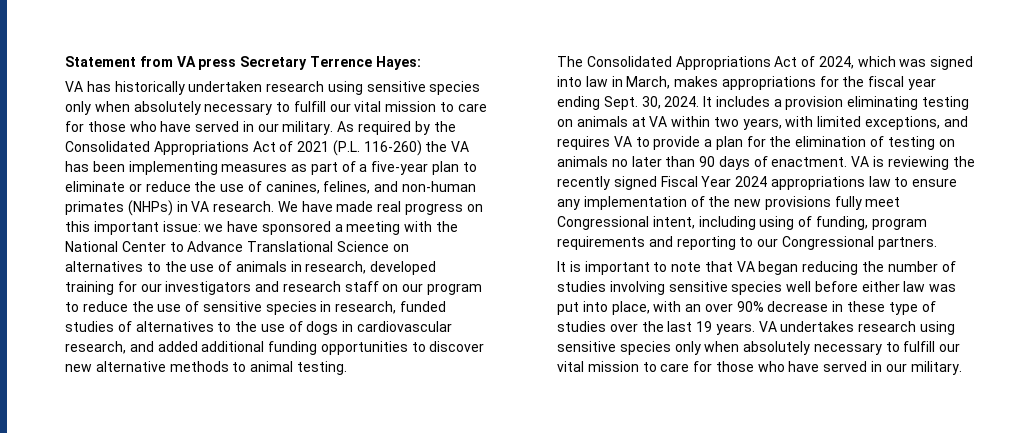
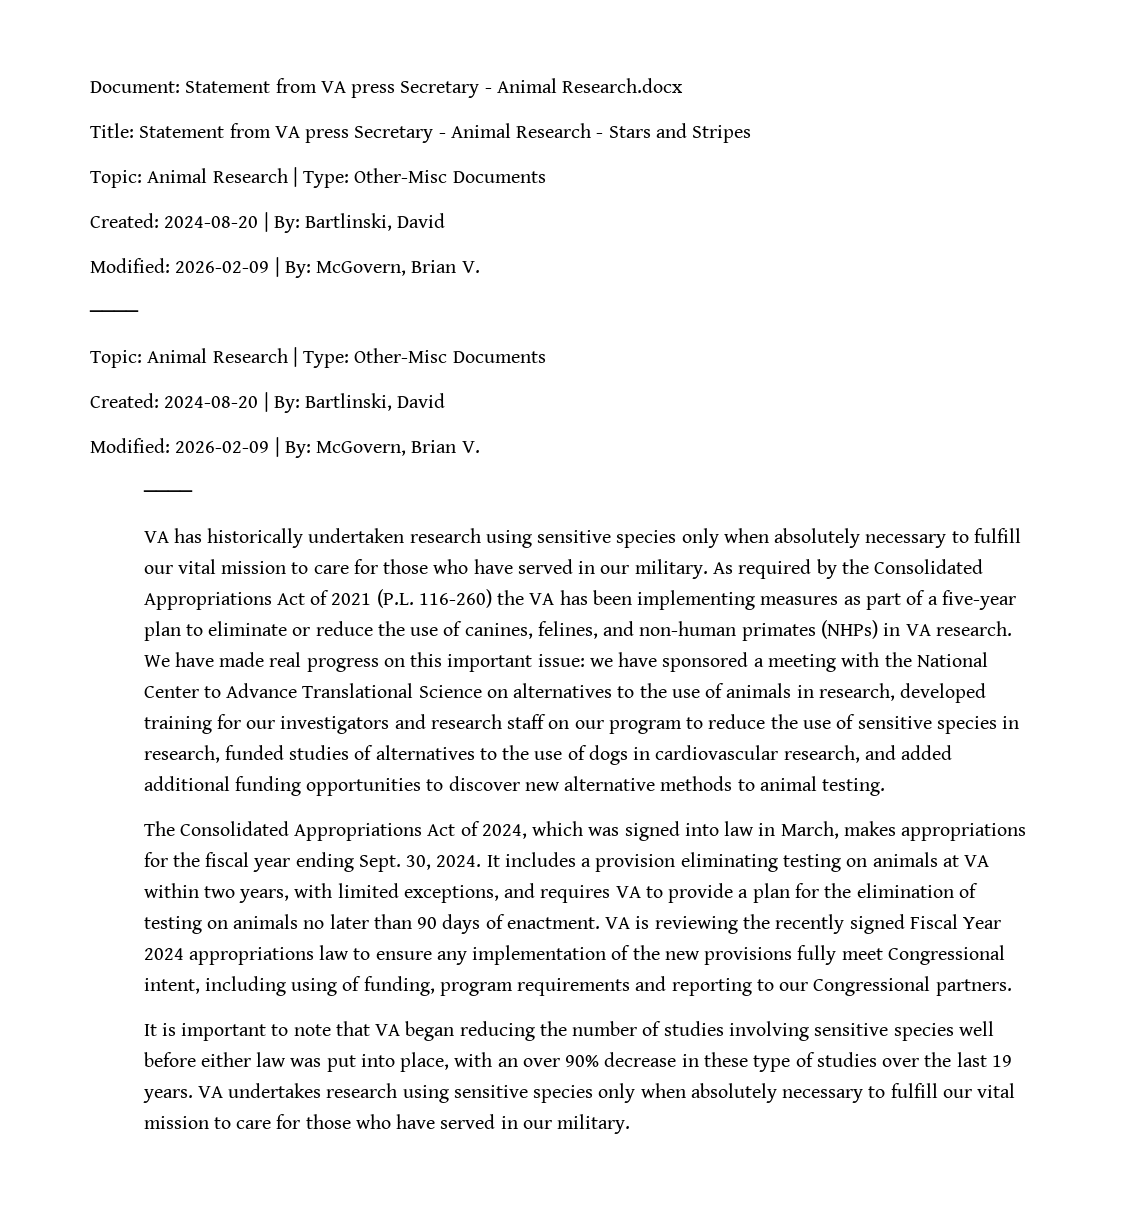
- Statement from VA press Secretary Terrence Hayes:
+ Document: Statement from VA press Secretary - Animal Research.docx
+ Title: Statement from VA press Secretary - Animal Research - Stars and Stripes
+ Topic: Animal Research | Type: Other-Misc Documents
+ Created: 2024-08-20 | By: Bartlinski, David
+ Modified: 2026-02-09 | By: McGovern, Brian V.
+ ────
+ Topic: Animal Research | Type: Other-Misc Documents
+ Created: 2024-08-20 | By: Bartlinski, David
+ Modified: 2026-02-09 | By: McGovern, Brian V.
+ ────

